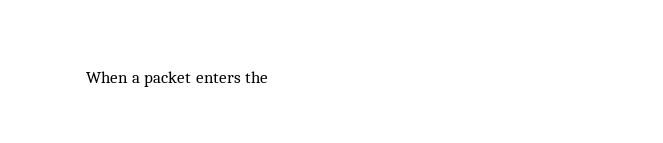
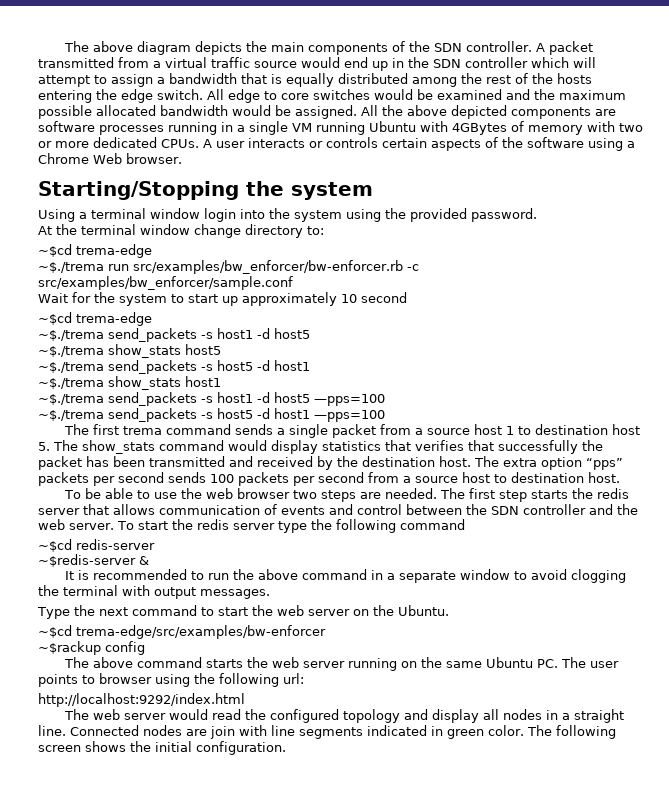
- When a packet enters the
+ The above diagram depicts the main components of the SDN controller. A packet transmitted from a virtual traffic source would end up in the SDN controller which will attempt to assign a bandwidth that is equally distributed among the rest of the hosts entering the edge switch. All edge to core switches would be examined and the maximum possible allocated bandwidth would be assigned. All the above depicted components are software processes running in a single VM running Ubuntu with 4GBytes of memory with two or more dedicated CPUs. A user interacts or controls certain aspects of the software using a Chrome Web browser.
+ Starting/Stopping the system
+ Using a terminal window login into the system using the provided password.
+ At the terminal window change directory to:
+ ~$cd trema-edge
+ ~$./trema run src/examples/bw_enforcer/bw-enforcer.rb -c src/examples/bw_enforcer/sample.conf
+ Wait for the system to start up approximately 10 second
+ ~$cd trema-edge
+ ~$./trema send_packets -s host1 -d host5
+ ~$./trema show_stats host5
+ ~$./trema send_packets -s host5 -d host1
+ ~$./trema show_stats host1
+ ~$./trema send_packets -s host1 -d host5 —pps=100
+ ~$./trema send_packets -s host5 -d host1 —pps=100
+ The first trema command sends a single packet from a source host 1 to destination host 5. The show_stats command would display statistics that verifies that successfully the packet has been transmitted and received by the destination host. The extra option “pps” packets per second sends 100 packets per second from a source host to destination host.
+ To be able to use the web browser two steps are needed. The first step starts the redis server that allows communication of events and control between the SDN controller and the web server. To start the redis server type the following command
+ ~$cd redis-server
+ ~$redis-server &
+ It is recommended to run the above command in a separate window to avoid clogging the terminal with output messages.
+ Type the next command to start the web server on the Ubuntu.
+ ~$cd trema-edge/src/examples/bw-enforcer
+ ~$rackup config
+ The above command starts the web server running on the same Ubuntu PC. The user points to browser using the following url:
+ http://localhost:9292/index.html
+ The web server would read the configured topology and display all nodes in a straight line. Connected nodes are join with line segments indicated in green color. The following screen shows the initial configuration.

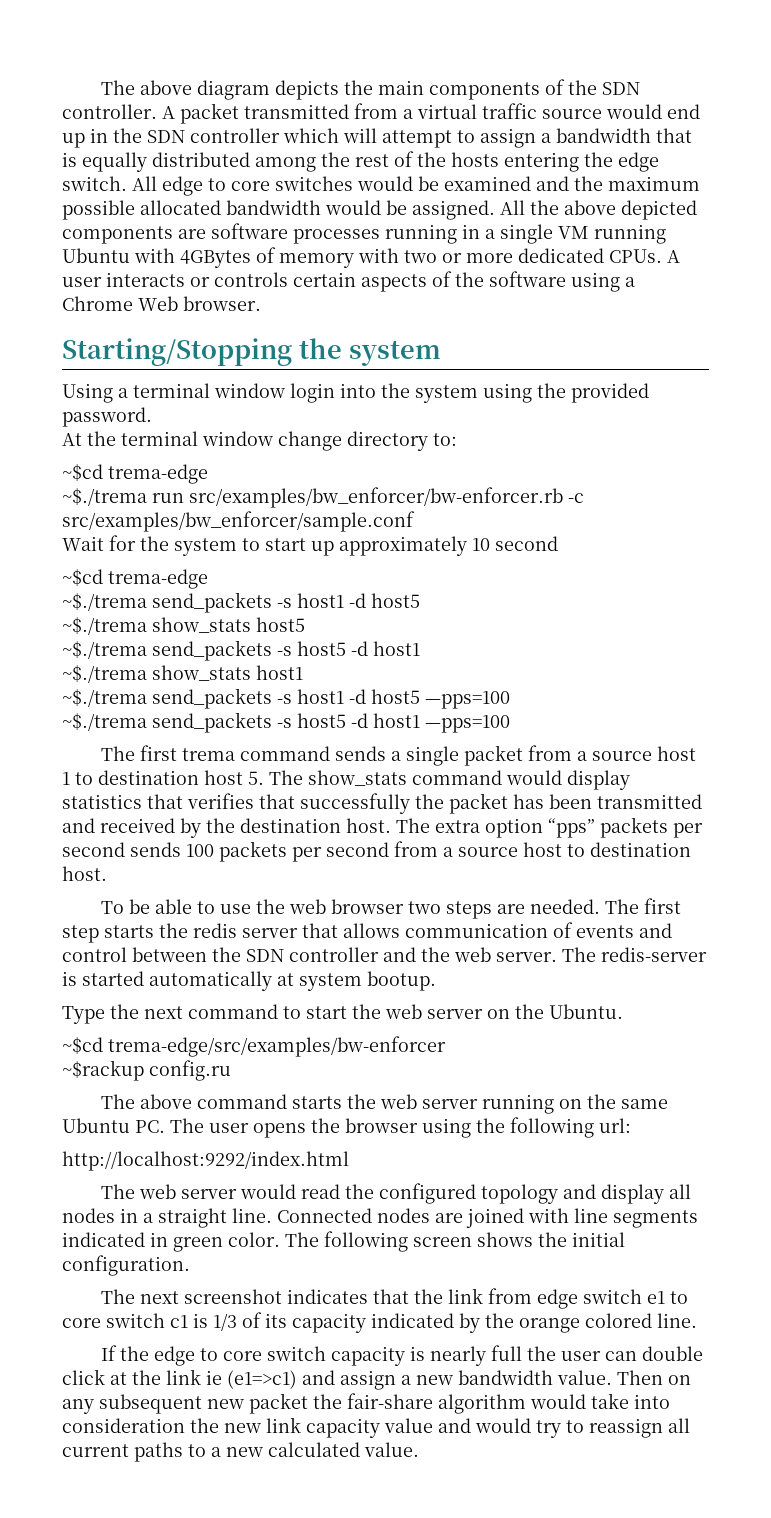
- To start the redis server type the following command
- ~$cd redis-server
- ~$redis-server &
- It is recommended to run the above command in a separate window to avoid clogging the terminal with output messages.
+ The redis-server is started automatically at system bootup.
- ~$rackup config
+ ~$rackup config.ru
- The above command starts the web server running on the same Ubuntu PC. The user points to browser using the following url:
+ The above command starts the web server running on the same Ubuntu PC. The user opens the browser using the following url:
- Connected nodes are join with line segments indicated in green color.
+ Connected nodes are joined with line segments indicated in green color.
+ The next screenshot indicates that the link from edge switch e1 to core switch c1 is 1/3 of its capacity indicated by the orange colored line.
+ If the edge to core switch capacity is nearly full the user can double click at the link ie (e1=>c1) and assign a new bandwidth value. Then on any subsequent new packet the fair-share algorithm would take into consideration the new link capacity value and would try to reassign all current paths to a new calculated value.

